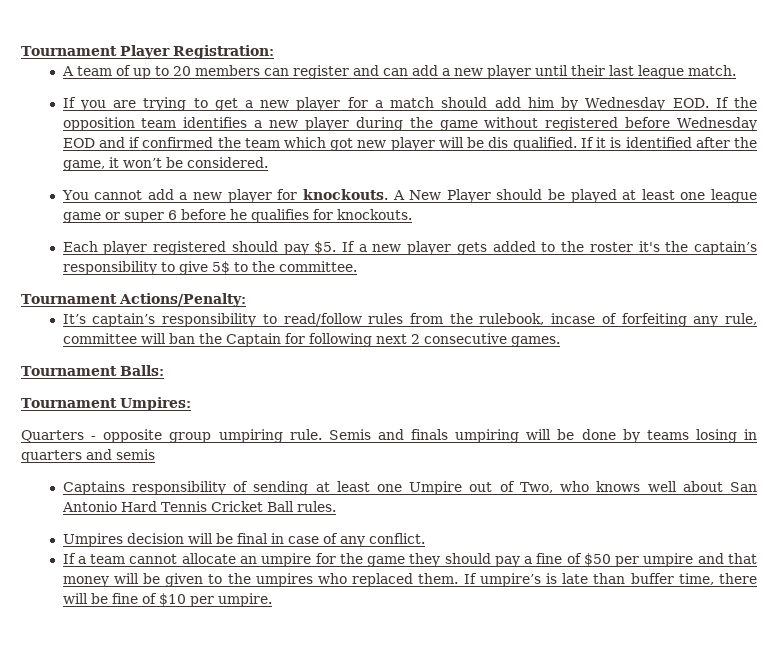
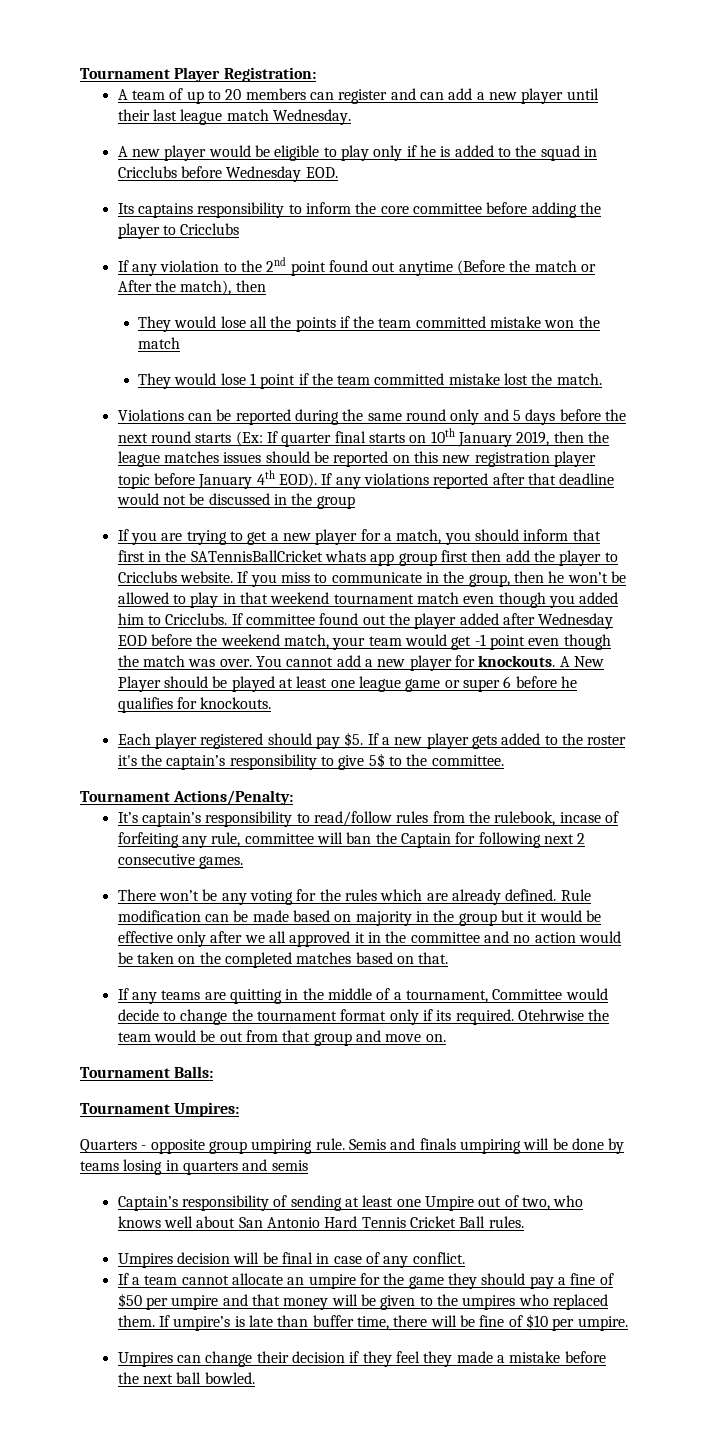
- A team of up to 20 members can register and can add a new player until their last league match.
+ A team of up to 20 members can register and can add a new player until their last league match Wednesday.
+ A new player would be eligible to play only if he is added to the squad in Cricclubs before Wednesday EOD.
+ Its captains responsibility to inform the core committee before adding the player to Cricclubs
+ If any violation to the 2nd point found out anytime (Before the match or After the match), then
+ They would lose all the points if the team committed mistake won the match
+ They would lose 1 point if the team committed mistake lost the match.
+ Violations can be reported during the same round only and 5 days before the next round starts (Ex: If quarter final starts on 10th January 2019, then the league matches issues should be reported on this new registration player topic before January 4th EOD). If any violations reported after that deadline would not be discussed in the group
- If you are trying to get a new player for a match should add him by Wednesday EOD. If the opposition team identifies a new player during the game without registered before Wednesday EOD and if confirmed the team which got new player will be dis qualified. If it is identified after the game, it won’t be considered.
- You cannot add a new player for knockouts.
+ If you are trying to get a new player for a match, you should inform that first in the SATennisBallCricket whats app group first then add the player to Cricclubs website. If you miss to communicate in the group, then he won’t be allowed to play in that weekend tournament match even though you added him to Cricclubs. If committee found out the player added after Wednesday EOD before the weekend match, your team would get -1 point even though the match was over. You cannot add a new player for knockouts.
+ There won’t be any voting for the rules which are already defined. Rule modification can be made based on majority in the group but it would be effective only after we all approved it in the committee and no action would be taken on the completed matches based on that.
+ If any teams are quitting in the middle of a tournament, Committee would decide to change the tournament format only if its required. Otehrwise the team would be out from that group and move on.
- Captains responsibility of sending at least one Umpire out of Two, who knows well about San Antonio Hard Tennis Cricket Ball rules.
+ Captain’s responsibility of sending at least one Umpire out of two, who knows well about San Antonio Hard Tennis Cricket Ball rules.
+ Umpires can change their decision if they feel they made a mistake before the next ball bowled.

